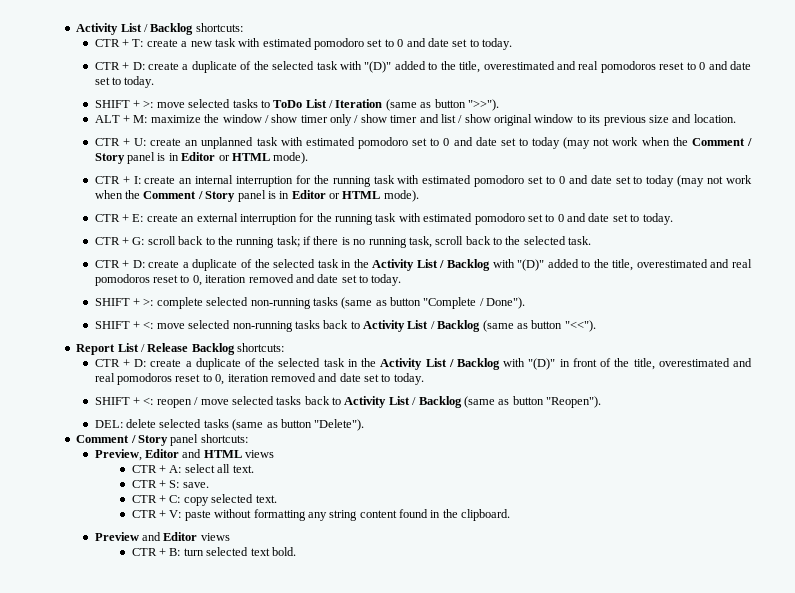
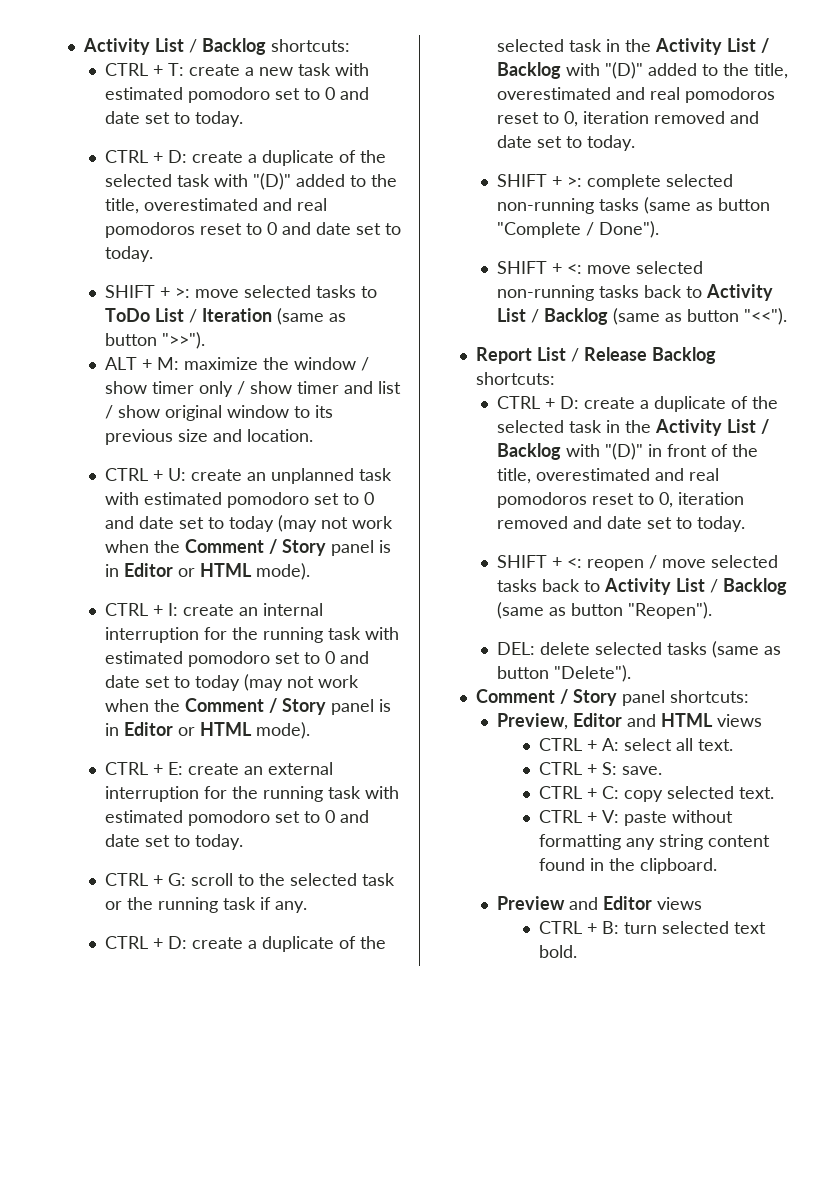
- CTR + T: create a new task with estimated pomodoro set to 0 and date set to today.
+ CTRL + T: create a new task with estimated pomodoro set to 0 and date set to today.
- CTR + D: create a duplicate of the selected task with "(D)" added to the title, overestimated and real pomodoros reset to 0 and date set to today.
+ CTRL + D: create a duplicate of the selected task with "(D)" added to the title, overestimated and real pomodoros reset to 0 and date set to today.
- CTR + U: create an unplanned task with estimated pomodoro set to 0 and date set to today (may not work when the Comment / Story panel is in Editor or HTML mode).
+ CTRL + U: create an unplanned task with estimated pomodoro set to 0 and date set to today (may not work when the Comment / Story panel is in Editor or HTML mode).
- CTR + I: create an internal interruption for the running task with estimated pomodoro set to 0 and date set to today (may not work when the Comment / Story panel is in Editor or HTML mode).
+ CTRL + I: create an internal interruption for the running task with estimated pomodoro set to 0 and date set to today (may not work when the Comment / Story panel is in Editor or HTML mode).
- CTR + E: create an external interruption for the running task with estimated pomodoro set to 0 and date set to today.
+ CTRL + E: create an external interruption for the running task with estimated pomodoro set to 0 and date set to today.
- CTR + G: scroll back to the running task; if there is no running task, scroll back to the selected task.
- CTR + D: create a duplicate of the selected task in the Activity List / Backlog with "(D)" added to the title, overestimated and real pomodoros reset to 0, iteration removed and date set to today.
+ CTRL + G: scroll to the selected task or the running task if any.
+ CTRL + D: create a duplicate of the selected task in the Activity List / Backlog with "(D)" added to the title, overestimated and real pomodoros reset to 0, iteration removed and date set to today.
- CTR + D: create a duplicate of the selected task in the Activity List / Backlog with "(D)" in front of the title, overestimated and real pomodoros reset to 0, iteration removed and date set to today.
+ CTRL + D: create a duplicate of the selected task in the Activity List / Backlog with "(D)" in front of the title, overestimated and real pomodoros reset to 0, iteration removed and date set to today.
- CTR + A: select all text.
+ CTRL + A: select all text.
- CTR + S: save.
+ CTRL + S: save.
- CTR + C: copy selected text.
+ CTRL + C: copy selected text.
- CTR + V: paste without formatting any string content found in the clipboard.
+ CTRL + V: paste without formatting any string content found in the clipboard.
- CTR + B: turn selected text bold.
+ CTRL + B: turn selected text bold.

